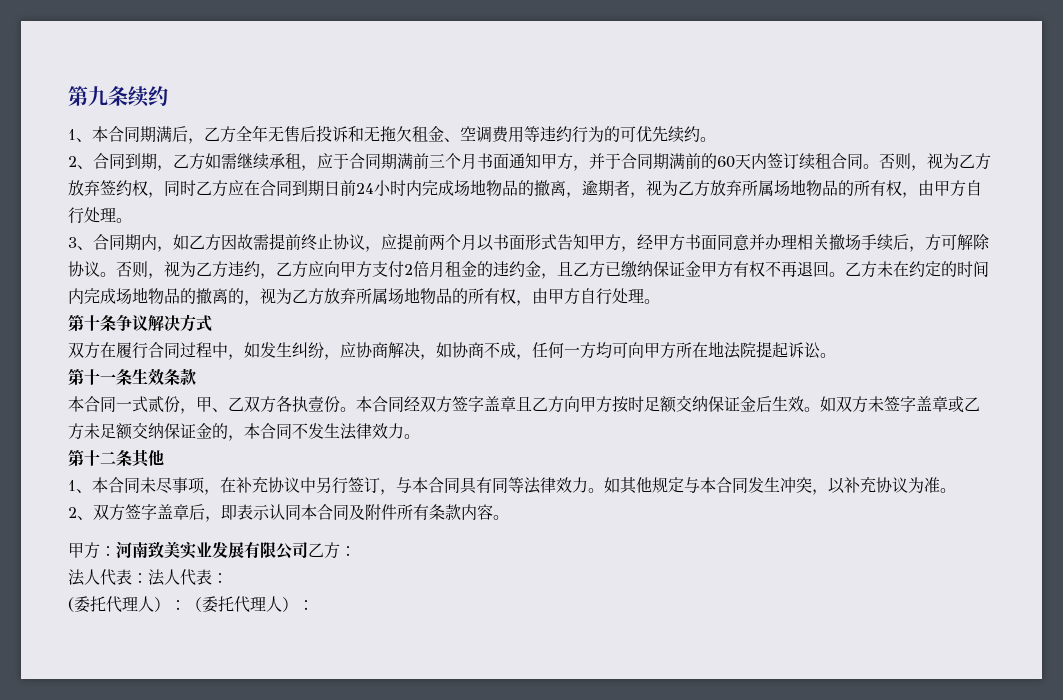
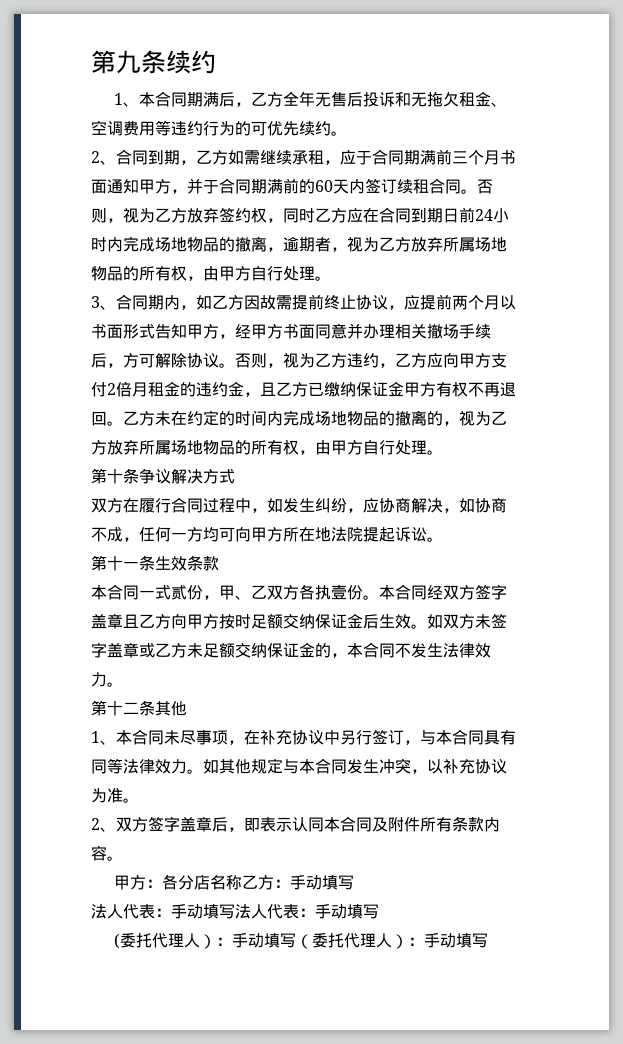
- 甲方：河南致美实业发展有限公司乙方：
- 法人代表：法人代表：
- (委托代理人）：（委托代理人）：
+ 甲方：各分店名称乙方：手动填写
+ 法人代表：手动填写法人代表：手动填写
+ (委托代理人）：手动填写（委托代理人）：手动填写

